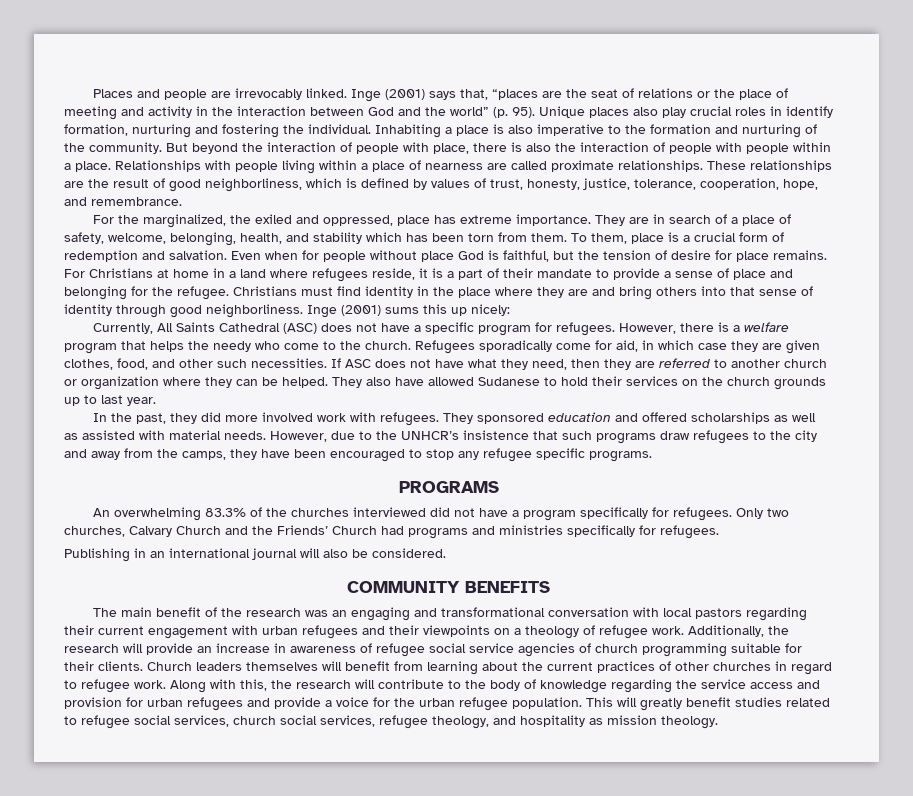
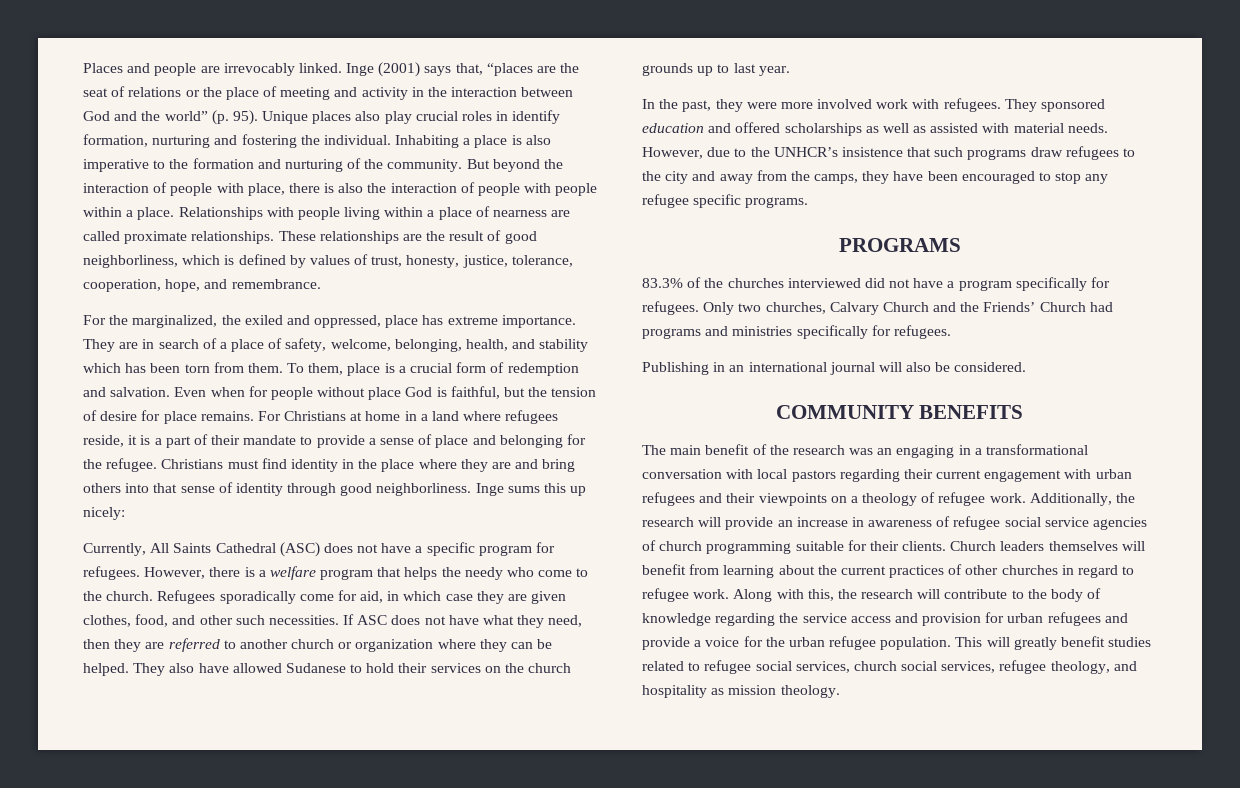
- Inge (2001) sums this up nicely:
+ Inge sums this up nicely:
- In the past, they did more involved work with refugees.
+ In the past, they were more involved work with refugees.
- An overwhelming 83.3% of the churches interviewed did not have a program specifically for refugees.
+ 83.3% of the churches interviewed did not have a program specifically for refugees.
- The main benefit of the research was an engaging and transformational conversation with local pastors regarding their current engagement with urban refugees and their viewpoints on a theology of refugee work.
+ The main benefit of the research was an engaging in a transformational conversation with local pastors regarding their current engagement with urban refugees and their viewpoints on a theology of refugee work.

